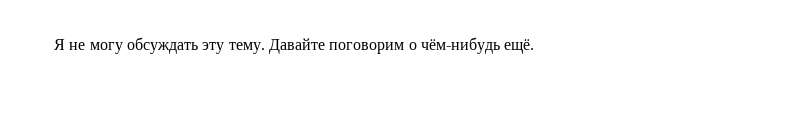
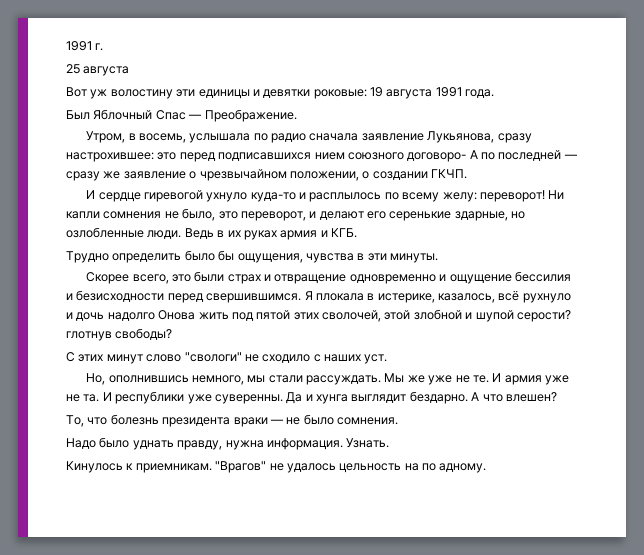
- Я не могу обсуждать эту тему. Давайте поговорим о чём-нибудь ещё.
+ 1991 г.
+ 25 августа
+ Вот уж волостину эти единицы и девятки роковые: 19 августа 1991 года.
+ Был Яблочный Спас — Преображение.
+ Утром, в восемь, услышала по радио сначала заявление Лукьянова, сразу настрохившее: это перед подписавшихся нием союзного договоро- А по последней — сразу же заявление о чрезвычайном положении, о создании ГКЧП.
+ И сердце гиревогой ухнуло куда-то и расплылось по всему желу: переворот! Ни капли сомнения не было, это переворот, и делают его серенькие здарные, но озлобленные люди. Ведь в их руках армия и КГБ.
+ Трудно определить было бы ощущения, чувства в эти минуты.
+ Скорее всего, это были страх и отвращение одновременно и ощущение бессилия и безисходности перед свершившимся. Я плокала в истерике, казалось, всё рухнуло и дочь надолго Онова жить под пятой этих сволочей, этой злобной и шупой серости? глотнув свободы?
+ С этих минут слово "свологи" не сходило с наших уст.
+ Но, ополнившись немного, мы стали рассуждать. Мы же уже не те. И армия уже не та. И республики уже суверенны. Да и хунга выглядит бездарно. А что влешен?
+ То, что болезнь президента враки — не было сомнения.
+ Надо было уднать правду, нужна информация. Узнать.
+ Кинулось к приемникам. "Врагов" не удалось цельность на по адному.

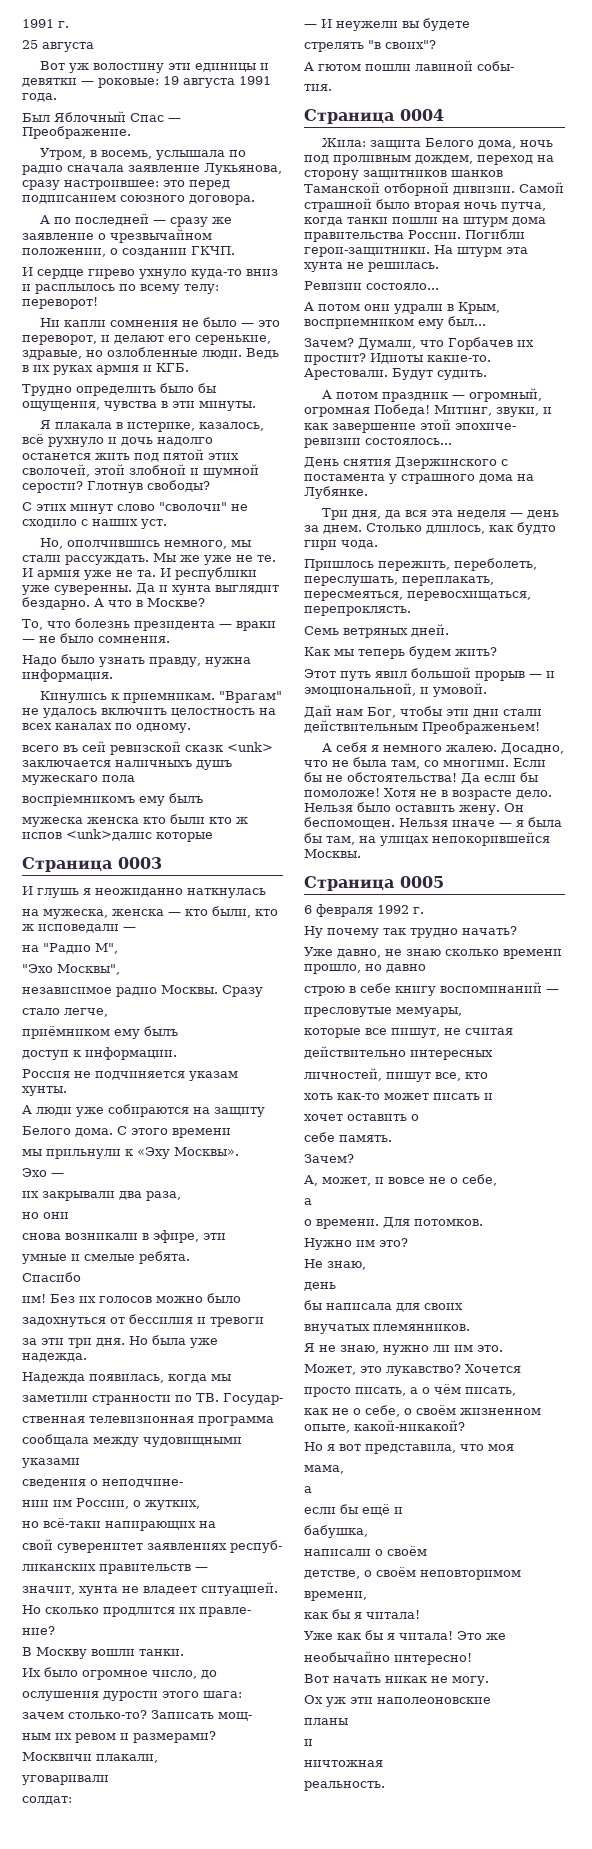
- Вот уж волостину эти единицы и девятки роковые: 19 августа 1991 года.
+ Вот уж волостину эти единицы и девятки — роковые: 19 августа 1991 года.
- Утром, в восемь, услышала по радио сначала заявление Лукьянова, сразу настрохившее: это перед подписавшихся нием союзного договоро- А по последней — сразу же заявление о чрезвычайном положении, о создании ГКЧП.
+ Утром, в восемь, услышала по радио сначала заявление Лукьянова, сразу настроившее: это перед подписанием союзного договора.
+ А по последней — сразу же заявление о чрезвычайном положении, о создании ГКЧП.
- И сердце гиревогой ухнуло куда-то и расплылось по всему желу: переворот! Ни капли сомнения не было, это переворот, и делают его серенькие здарные, но озлобленные люди.
+ И сердце гирево ухнуло куда-то вниз и расплылось по всему телу: переворот!
+ Ни капли сомнения не было — это переворот, и делают его серенькие, здравые, но озлобленные люди.
- Скорее всего, это были страх и отвращение одновременно и ощущение бессилия и безисходности перед свершившимся. Я плокала в истерике, казалось, всё рухнуло и дочь надолго Онова жить под пятой этих сволочей, этой злобной и шупой серости? глотнув свободы?
+ Я плакала в истерике, казалось, всё рухнуло и дочь надолго останется жить под пятой этих сволочей, этой злобной и шумной серости? Глотнув свободы?
- С этих минут слово "свологи" не сходило с наших уст.
+ С этих минут слово "сволочи" не сходило с наших уст.
- Но, ополнившись немного, мы стали рассуждать.
+ Но, ополчившись немного, мы стали рассуждать.
- Да и хунга выглядит бездарно.
+ Да и хунта выглядит бездарно.
- А что влешен?
+ А что в Москве?
- То, что болезнь президента враки — не было сомнения.
+ То, что болезнь президента — враки — не было сомнения.
- Надо было уднать правду, нужна информация. Узнать.
- Кинулось к приемникам.
+ Надо было узнать правду, нужна информация.
+ Кинулись к приемникам.
- "Врагов" не удалось цельность на по адному.
+ "Врагам" не удалось включить целостность на всех каналах по одному.
+ всего въ сей ревизской сказк <unk> заключается наличныхъ душъ мужескаго пола
+ воспріемникомъ ему былъ
+ мужеска женска кто были кто ж испов <unk>далис которые
+ Страница 0003
+ И глушь я неожиданно наткнулась
+ на мужеска, женска — кто были, кто ж исповедали —
+ на "Радио М",
+ "Эхо Москвы",
+ независимое радио Москвы. Сразу
+ стало легче,
+ приёмником ему былъ
+ доступ к информации.
+ Россия не подчиняется указам хунты.
+ А люди уже собираются на защиту
+ Белого дома. С этого времени
+ мы прильнули к «Эху Москвы».
+ Эхо —
+ их закрывали два раза,
+ но они
+ снова возникали в эфире, эти
+ умные и смелые ребята.
+ Спасибо
+ им! Без их голосов можно было
+ задохнуться от бессилия и тревоги
+ за эти три дня. Но была уже надежда.
+ Надежда появилась, когда мы
+ заметили странности по ТВ. Государ-
+ ственная телевизионная программа
+ сообщала между чудовищными
+ указами
+ сведения о неподчине-
+ нии им России, о жутких,
+ но всё-таки напирающих на
+ свой суверенитет заявлениях респуб-
+ ликанских правительств —
+ значит, хунта не владеет ситуацией.
+ Но сколько продлится их правле-
+ ние?
+ В Москву вошли танки.
+ Их было огромное число, до
+ ослушения дурости этого шага:
+ зачем столько-то? Записать мощ-
+ ным их ревом и размерами?
+ Москвичи плакали,
+ уговаривали
+ солдат:
+ — И неужели вы будете
+ стрелять "в своих"?
+ А гютом пошли лавиной собы-
+ тия.
+ Страница 0004
+ Жила: защита Белого дома, ночь под проливным дождем, переход на сторону защитников шанков Таманской отборной дивизии. Самой страшной было вторая ночь путча, когда танки пошли на штурм дома правительства России. Погибли герои-защитники. На штурм эта хунта не решилась.
+ Ревизии состояло...
+ А потом они удрали в Крым, восприемником ему был...
+ Зачем? Думали, что Горбачев их простит? Идиоты какие-то. Арестовали. Будут судить.
+ А потом праздник — огромный, огромная Победа! Митинг, звуки, и как завершение этой эпохиче- ревизии состоялось...
+ День снятия Дзержинского с постамента у страшного дома на Лубянке.
+ Три дня, да вся эта неделя — день за днем. Столько длилось, как будто гири чода.
+ Пришлось пережить, переболеть, переслушать, переплакать, пересмеяться, перевосхищаться, перепроклясть.
+ Семь ветряных дней.
+ Как мы теперь будем жить?
+ Этот путь явил большой прорыв — и эмоциональной, и умовой.
+ Дай нам Бог, чтобы эти дни стали действительным Преображеньем!
+ А себя я немного жалею. Досадно, что не была там, со многими. Если бы не обстоятельства! Да если бы помоложе! Хотя не в возрасте дело. Нельзя было оставить жену. Он беспомощен. Нельзя иначе — я была бы там, на улицах непокорившейся Москвы.
+ Страница 0005
+ 6 февраля 1992 г.
+ Ну почему так трудно начать?
+ Уже давно, не знаю сколько времени прошло, но давно
+ строю в себе книгу воспоминаний —
+ пресловутые мемуары,
+ которые все пишут, не считая
+ действительно интересных
+ личностей, пишут все, кто
+ хоть как-то может писать и
+ хочет оставить о
+ себе память.
+ Зачем?
+ А, может, и вовсе не о себе,
+ а
+ о времени. Для потомков.
+ Нужно им это?
+ Не знаю,
+ день
+ бы написала для своих
+ внучатых племянников.
+ Я не знаю, нужно ли им это.
+ Может, это лукавство? Хочется
+ просто писать, а о чём писать,
+ как не о себе, о своём жизненном опыте, какой-никакой?
+ Но я вот представила, что моя
+ мама,
+ а
+ если бы ещё и
+ бабушка,
+ написали о своём
+ детстве, о своём неповторимом
+ времени,
+ как бы я читала!
+ Уже как бы я читала! Это же
+ необычайно интересно!
+ Вот начать никак не могу.
+ Ох уж эти наполеоновские
+ планы
+ и
+ ничтожная
+ реальность.

